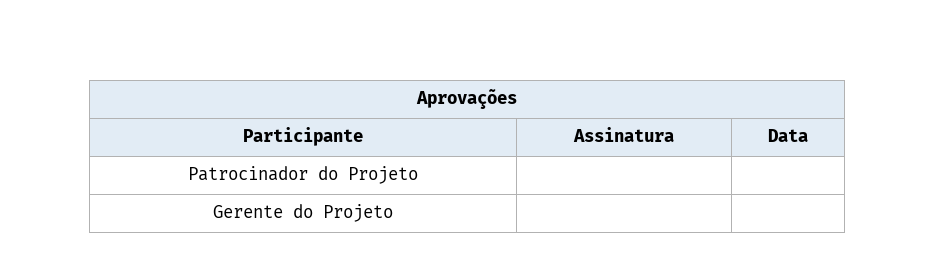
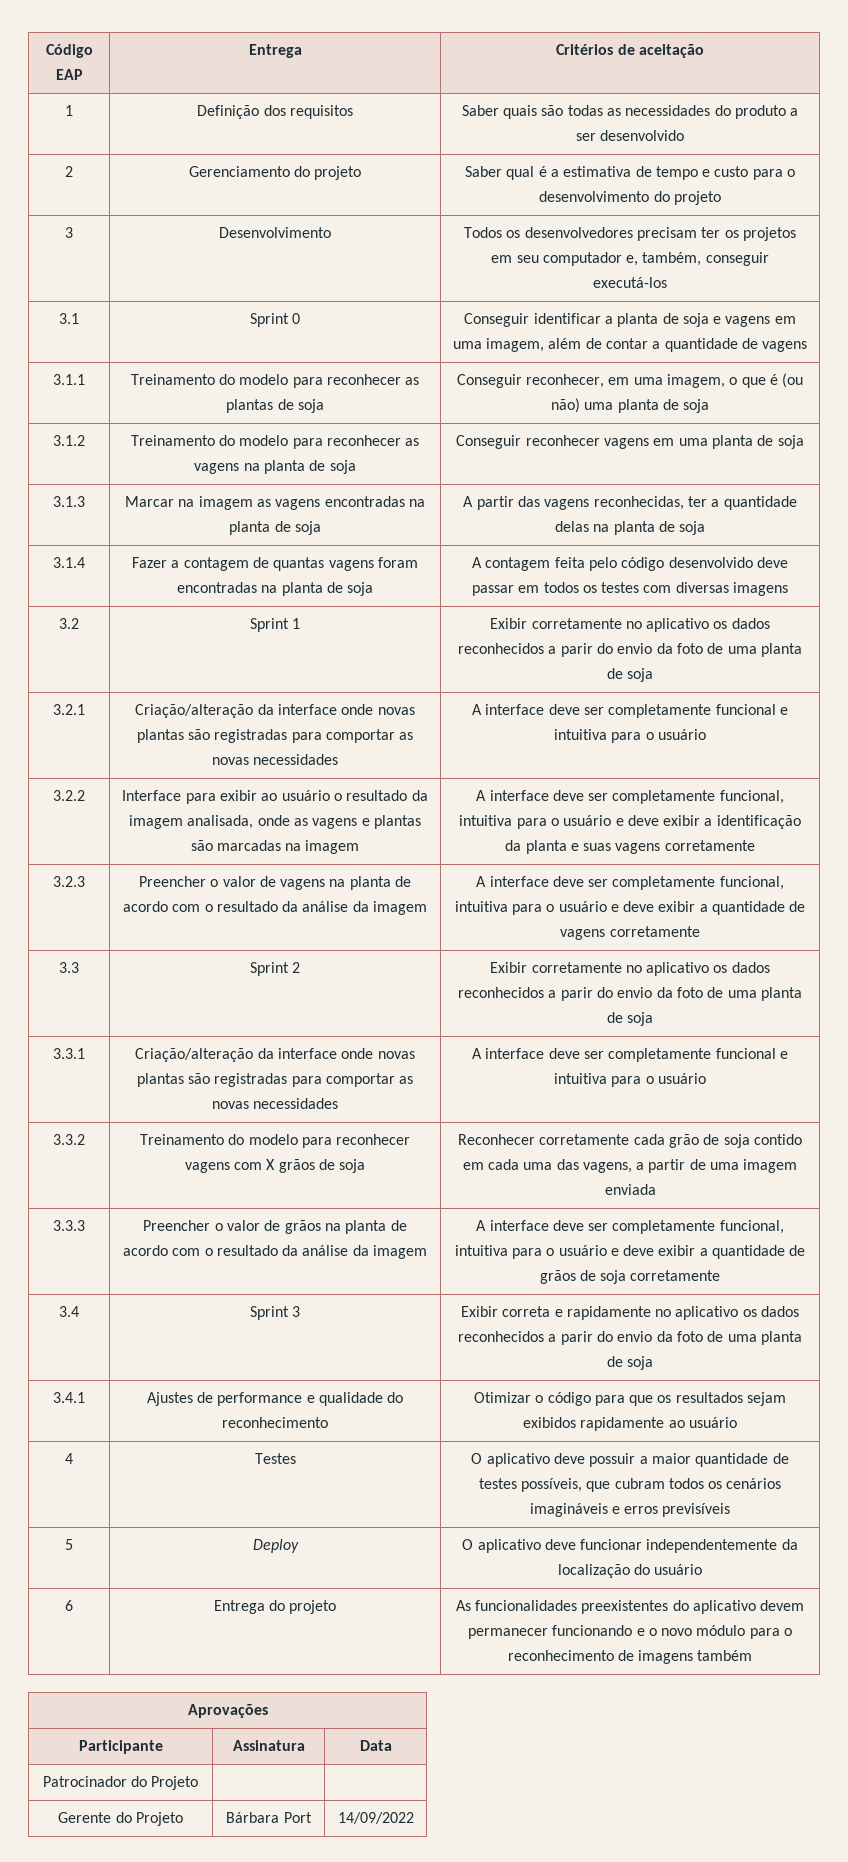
+ Código EAP | Entrega | Critérios de aceitação
+ 1 | Definição dos requisitos | Saber quais são todas as necessidades do produto a ser desenvolvido
+ 2 | Gerenciamento do projeto | Saber qual é a estimativa de tempo e custo para o desenvolvimento do projeto
+ 3 | Desenvolvimento | Todos os desenvolvedores precisam ter os projetos em seu computador e, também, conseguir executá-los
+ 3.1 | Sprint 0 | Conseguir identificar a planta de soja e vagens em uma imagem, além de contar a quantidade de vagens
+ 3.1.1 | Treinamento do modelo para reconhecer as plantas de soja | Conseguir reconhecer, em uma imagem, o que é (ou não) uma planta de soja
+ 3.1.2 | Treinamento do modelo para reconhecer as vagens na planta de soja | Conseguir reconhecer vagens em uma planta de soja
+ 3.1.3 | Marcar na imagem as vagens encontradas na planta de soja | A partir das vagens reconhecidas, ter a quantidade delas na planta de soja
+ 3.1.4 | Fazer a contagem de quantas vagens foram encontradas na planta de soja | A contagem feita pelo código desenvolvido deve passar em todos os testes com diversas imagens
+ 3.2 | Sprint 1 | Exibir corretamente no aplicativo os dados reconhecidos a parir do envio da foto de uma planta de soja
+ 3.2.1 | Criação/alteração da interface onde novas plantas são registradas para comportar as novas necessidades | A interface deve ser completamente funcional e intuitiva para o usuário
+ 3.2.2 | Interface para exibir ao usuário o resultado da imagem analisada, onde as vagens e plantas são marcadas na imagem | A interface deve ser completamente funcional, intuitiva para o usuário e deve exibir a identificação da planta e suas vagens corretamente
+ 3.2.3 | Preencher o valor de vagens na planta de acordo com o resultado da análise da imagem | A interface deve ser completamente funcional, intuitiva para o usuário e deve exibir a quantidade de vagens corretamente
+ 3.3 | Sprint 2 | Exibir corretamente no aplicativo os dados reconhecidos a parir do envio da foto de uma planta de soja
+ 3.3.1 | Criação/alteração da interface onde novas plantas são registradas para comportar as novas necessidades | A interface deve ser completamente funcional e intuitiva para o usuário
+ 3.3.2 | Treinamento do modelo para reconhecer vagens com X grãos de soja | Reconhecer corretamente cada grão de soja contido em cada uma das vagens, a partir de uma imagem enviada
+ 3.3.3 | Preencher o valor de grãos na planta de acordo com o resultado da análise da imagem | A interface deve ser completamente funcional, intuitiva para o usuário e deve exibir a quantidade de grãos de soja corretamente
+ 3.4 | Sprint 3 | Exibir correta e rapidamente no aplicativo os dados reconhecidos a parir do envio da foto de uma planta de soja
+ 3.4.1 | Ajustes de performance e qualidade do reconhecimento | Otimizar o código para que os resultados sejam exibidos rapidamente ao usuário
+ 4 | Testes | O aplicativo deve possuir a maior quantidade de testes possíveis, que cubram todos os cenários imagináveis e erros previsíveis
+ 5 | Deploy | O aplicativo deve funcionar independentemente da localização do usuário
+ 6 | Entrega do projeto | As funcionalidades preexistentes do aplicativo devem permanecer funcionando e o novo módulo para o reconhecimento de imagens também
- Gerente do Projeto | |
+ Gerente do Projeto | Bárbara Port | 14/09/2022

